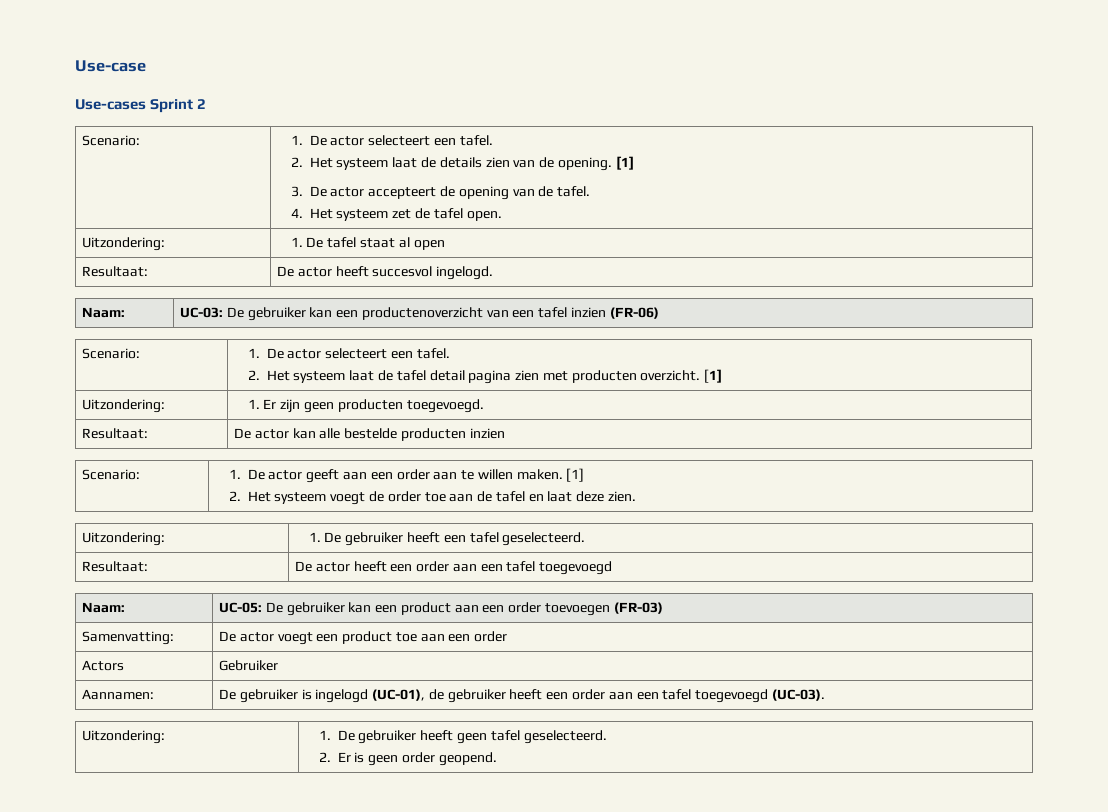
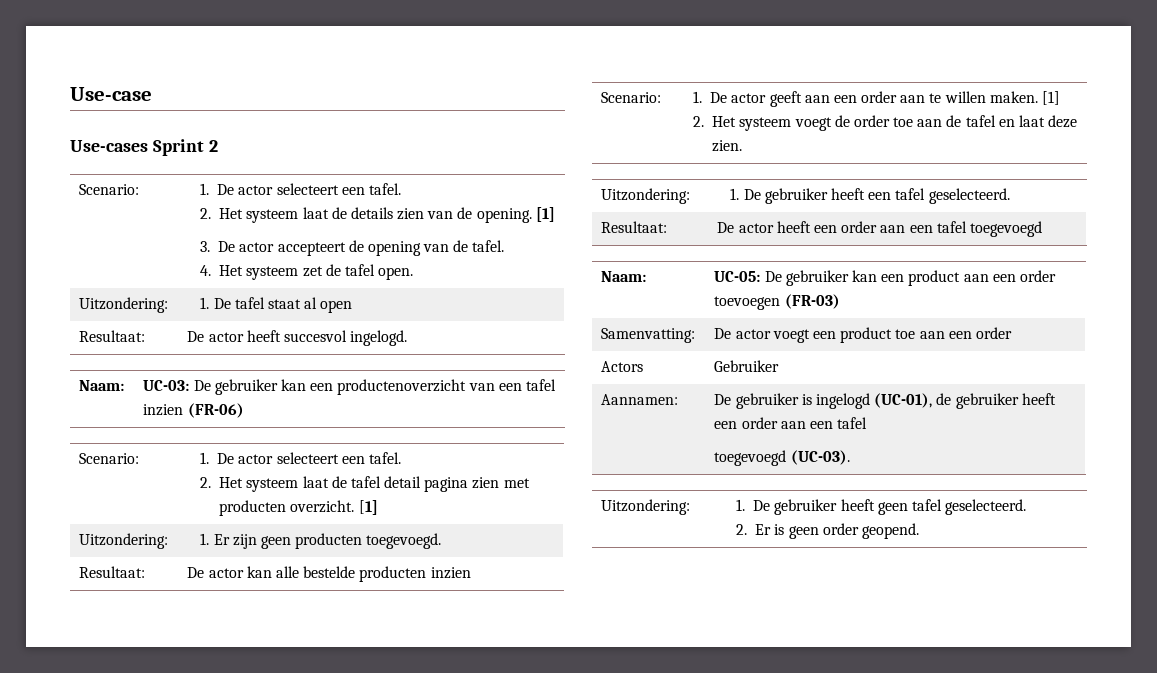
- Aannamen: | De gebruiker is ingelogd (UC-01), de gebruiker heeft een order aan een tafel toegevoegd (UC-03).
+ Aannamen: | De gebruiker is ingelogd (UC-01), de gebruiker heeft een order aan een tafel
+ toegevoegd (UC-03).

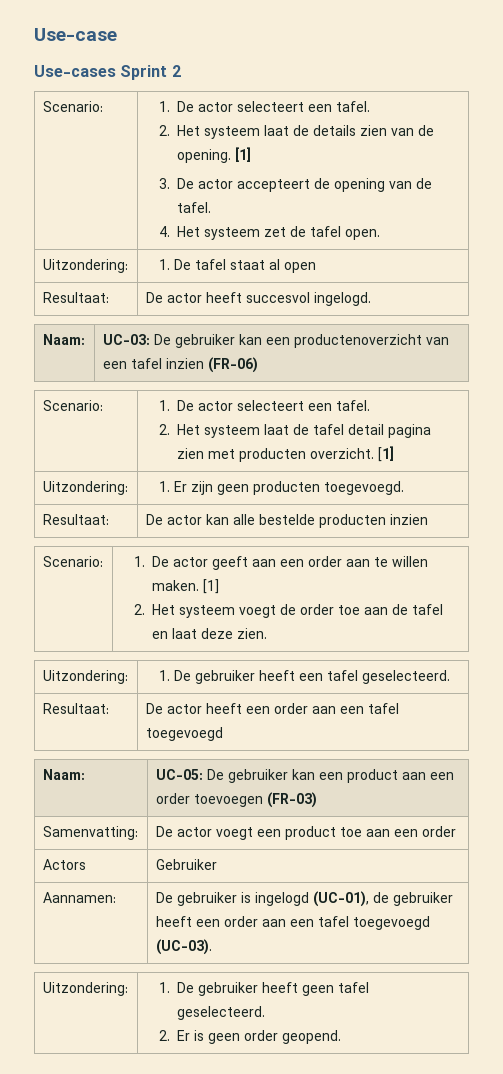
- Aannamen: | De gebruiker is ingelogd (UC-01), de gebruiker heeft een order aan een tafel
- toegevoegd (UC-03).
+ Aannamen: | De gebruiker is ingelogd (UC-01), de gebruiker heeft een order aan een tafel toegevoegd (UC-03).

